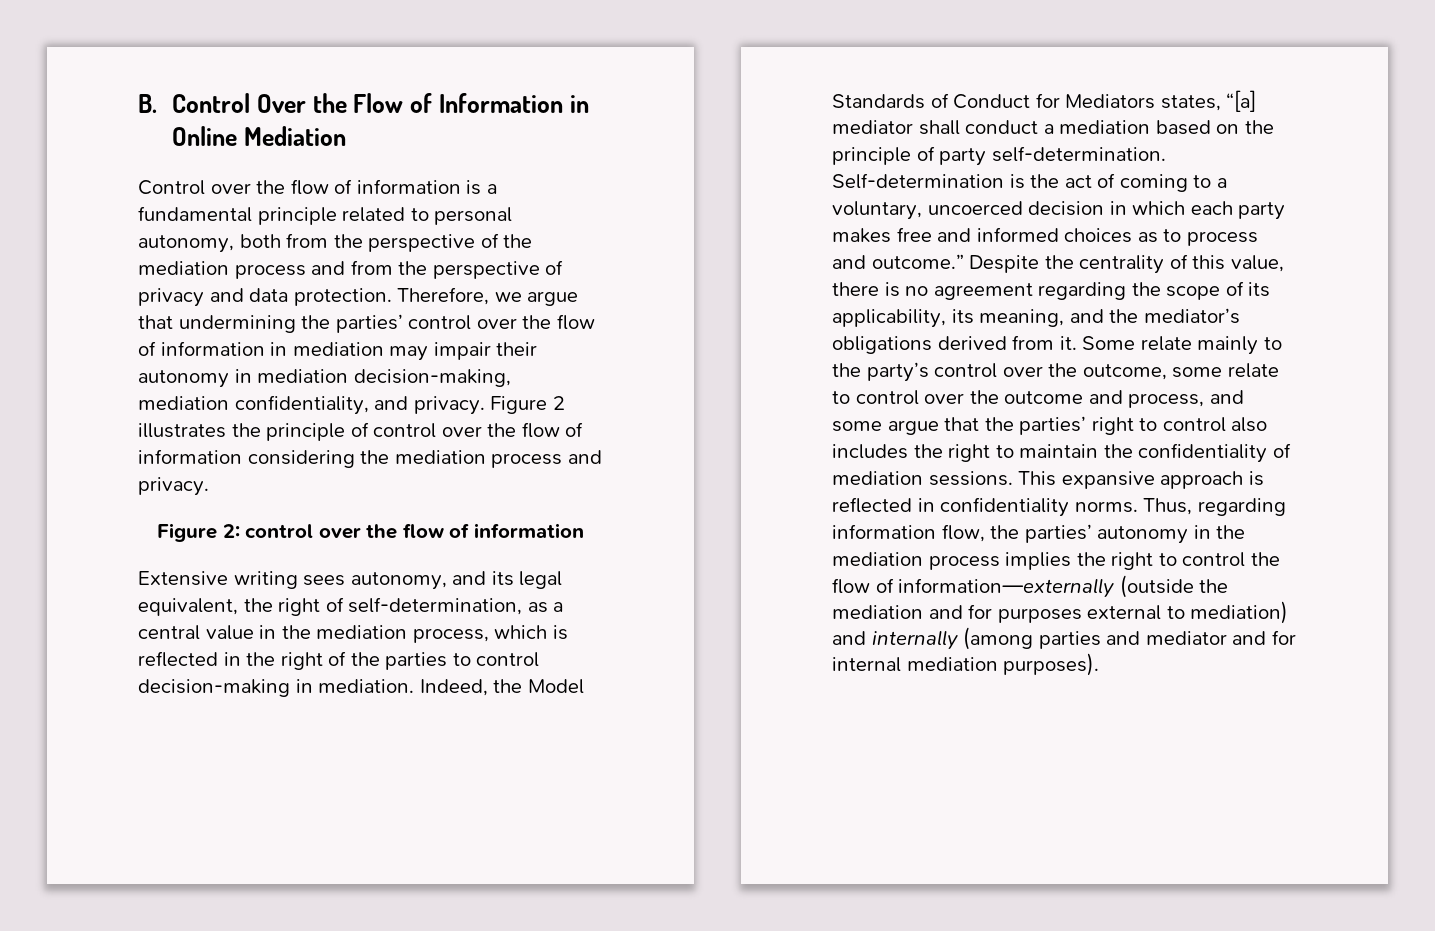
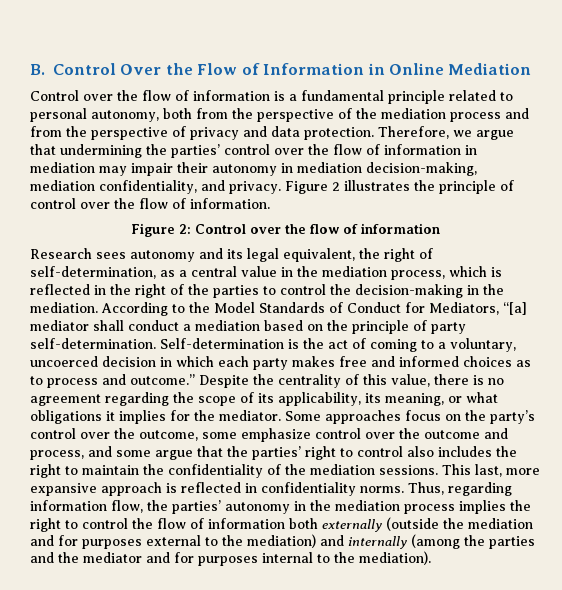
- Figure 2 illustrates the principle of control over the flow of information considering the mediation process and privacy.
+ Figure 2 illustrates the principle of control over the flow of information.
- Figure 2: control over the flow of information
+ Figure 2: Control over the flow of information
- Extensive writing sees autonomy, and its legal equivalent, the right of self-determination, as a central value in the mediation process, which is reflected in the right of the parties to control decision-making in mediation. Indeed, the Model Standards of Conduct for Mediators states, “[a] mediator shall conduct a mediation based on the principle of party self-determination.
+ Research sees autonomy and its legal equivalent, the right of self-determination, as a central value in the mediation process, which is reflected in the right of the parties to control the decision-making in the mediation. According to the Model Standards of Conduct for Mediators, “[a] mediator shall conduct a mediation based on the principle of party self-determination.
- Despite the centrality of this value, there is no agreement regarding the scope of its applicability, its meaning, and the mediator’s obligations derived from it. Some relate mainly to the party’s control over the outcome, some relate to control over the outcome and process, and some argue that the parties’ right to control also includes the right to maintain the confidentiality of mediation sessions.
+ Despite the centrality of this value, there is no agreement regarding the scope of its applicability, its meaning, or what obligations it implies for the mediator. Some approaches focus on the party’s control over the outcome, some emphasize control over the outcome and process, and some argue that the parties’ right to control also includes the right to maintain the confidentiality of the mediation sessions.
- This expansive approach is reflected in confidentiality norms.
+ This last, more expansive approach is reflected in confidentiality norms.
- Thus, regarding information flow, the parties’ autonomy in the mediation process implies the right to control the flow of information—externally (outside the mediation and for purposes external to mediation) and internally (among parties and mediator and for internal mediation purposes).
+ Thus, regarding information flow, the parties’ autonomy in the mediation process implies the right to control the flow of information both externally (outside the mediation and for purposes external to the mediation) and internally (among the parties and the mediator and for purposes internal to the mediation).

